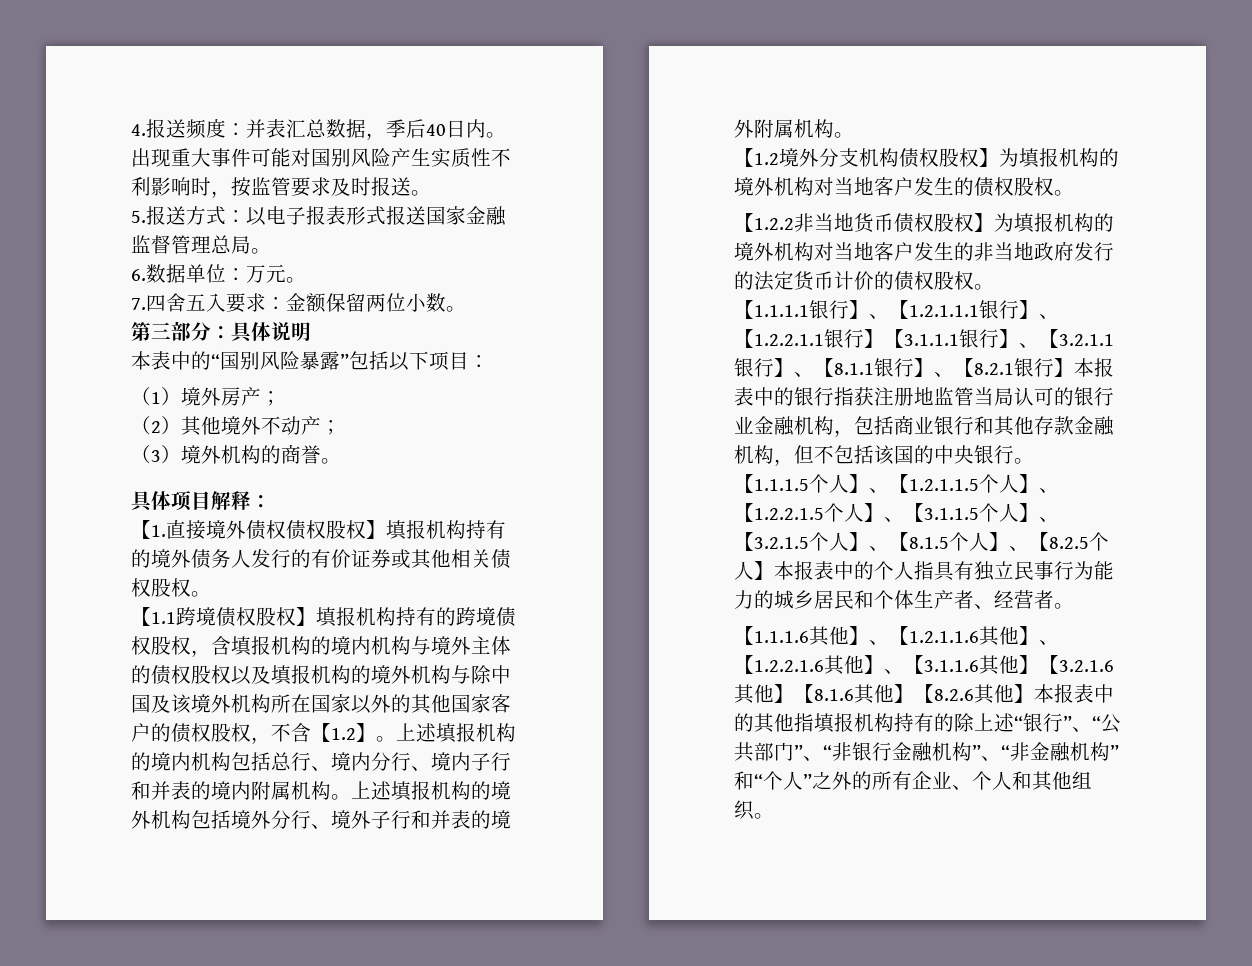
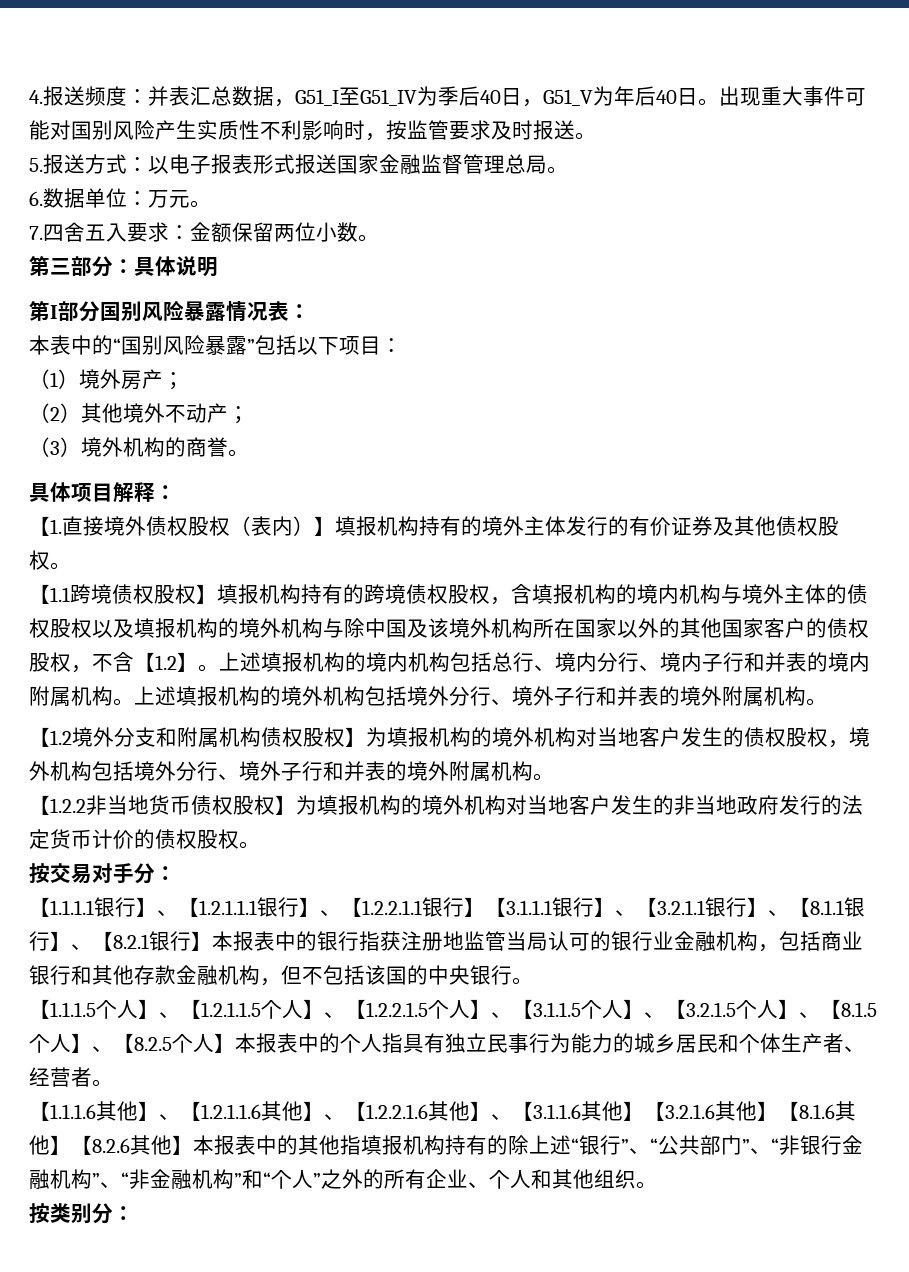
- 4.报送频度：并表汇总数据，季后40日内。
+ 4.报送频度：并表汇总数据，G51_I至G51_IV为季后40日，G51_V为年后40日。
+ 第I部分国别风险暴露情况表：
- 【1.直接境外债权债权股权】填报机构持有的境外债务人发行的有价证券或其他相关债权股权。
+ 【1.直接境外债权股权（表内）】填报机构持有的境外主体发行的有价证券及其他债权股权。
- 【1.2境外分支机构债权股权】为填报机构的境外机构对当地客户发生的债权股权。
+ 【1.2境外分支和附属机构债权股权】为填报机构的境外机构对当地客户发生的债权股权，境外机构包括境外分行、境外子行和并表的境外附属机构。
+ 按交易对手分：
+ 按类别分：

